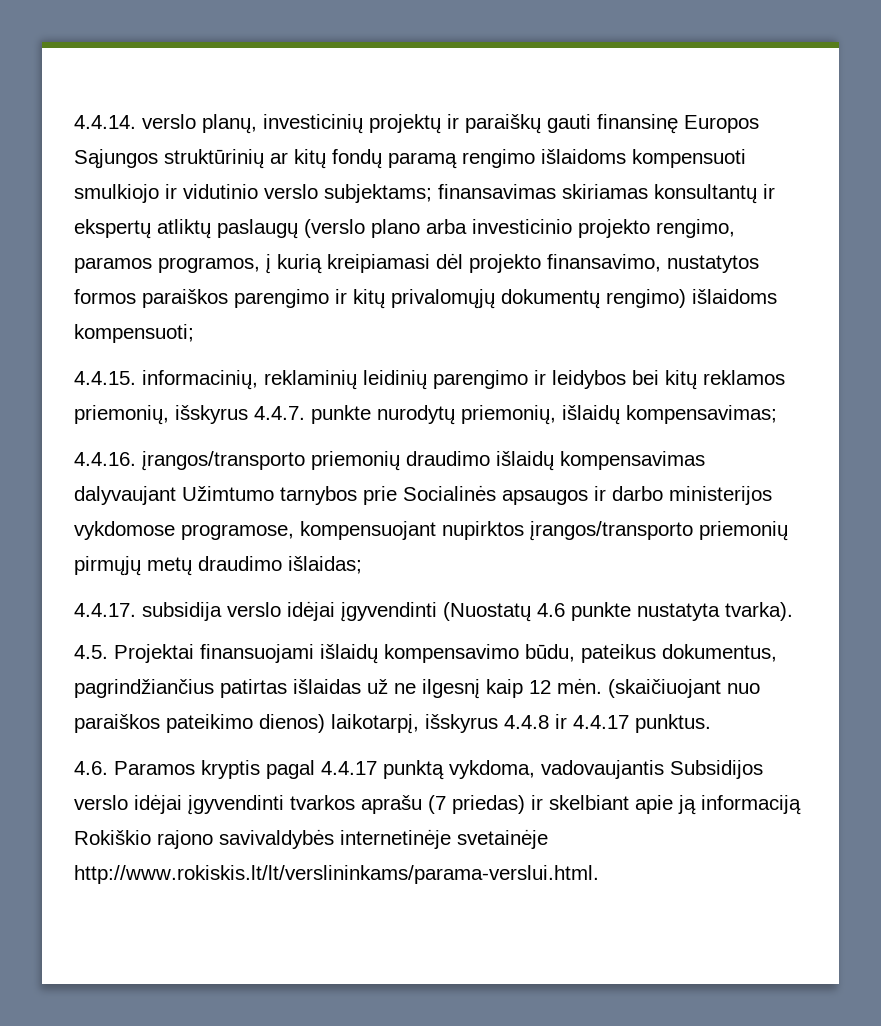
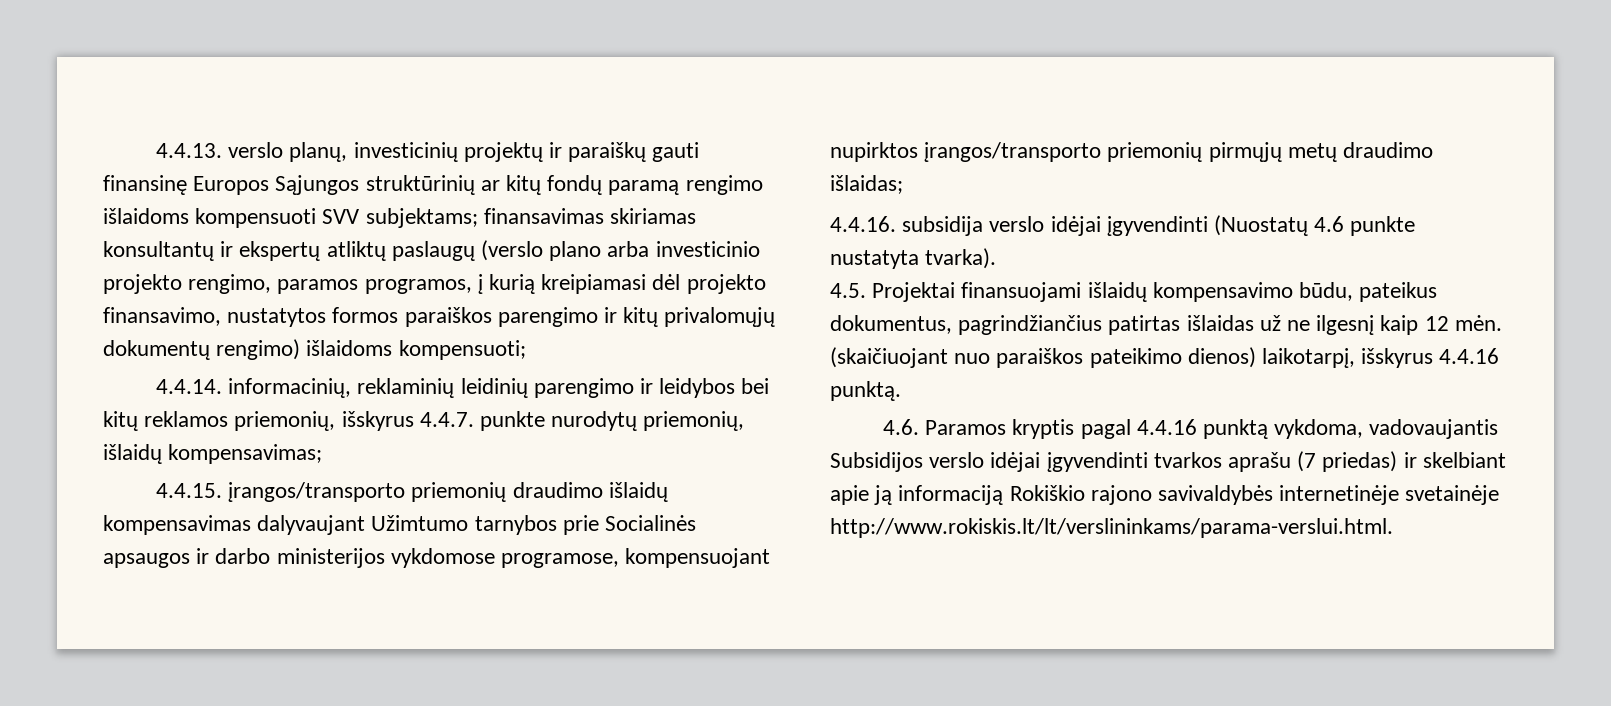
- 4.4.14. verslo planų, investicinių projektų ir paraiškų gauti finansinę Europos Sąjungos struktūrinių ar kitų fondų paramą rengimo išlaidoms kompensuoti smulkiojo ir vidutinio verslo subjektams; finansavimas skiriamas konsultantų ir ekspertų atliktų paslaugų (verslo plano arba investicinio projekto rengimo, paramos programos, į kurią kreipiamasi dėl projekto finansavimo, nustatytos formos paraiškos parengimo ir kitų privalomųjų dokumentų rengimo) išlaidoms kompensuoti;
+ 4.4.13. verslo planų, investicinių projektų ir paraiškų gauti finansinę Europos Sąjungos struktūrinių ar kitų fondų paramą rengimo išlaidoms kompensuoti SVV subjektams; finansavimas skiriamas konsultantų ir ekspertų atliktų paslaugų (verslo plano arba investicinio projekto rengimo, paramos programos, į kurią kreipiamasi dėl projekto finansavimo, nustatytos formos paraiškos parengimo ir kitų privalomųjų dokumentų rengimo) išlaidoms kompensuoti;
- 4.4.15. informacinių, reklaminių leidinių parengimo ir leidybos bei kitų reklamos priemonių, išskyrus 4.4.7. punkte nurodytų priemonių, išlaidų kompensavimas;
+ 4.4.14. informacinių, reklaminių leidinių parengimo ir leidybos bei kitų reklamos priemonių, išskyrus 4.4.7. punkte nurodytų priemonių, išlaidų kompensavimas;
- 4.4.16. įrangos/transporto priemonių draudimo išlaidų kompensavimas dalyvaujant Užimtumo tarnybos prie Socialinės apsaugos ir darbo ministerijos vykdomose programose, kompensuojant nupirktos įrangos/transporto priemonių pirmųjų metų draudimo išlaidas;
+ 4.4.15. įrangos/transporto priemonių draudimo išlaidų kompensavimas dalyvaujant Užimtumo tarnybos prie Socialinės apsaugos ir darbo ministerijos vykdomose programose, kompensuojant nupirktos įrangos/transporto priemonių pirmųjų metų draudimo išlaidas;
- 4.4.17. subsidija verslo idėjai įgyvendinti (Nuostatų 4.6 punkte nustatyta tvarka).
+ 4.4.16. subsidija verslo idėjai įgyvendinti (Nuostatų 4.6 punkte nustatyta tvarka).
- (skaičiuojant nuo paraiškos pateikimo dienos) laikotarpį, išskyrus 4.4.8 ir 4.4.17 punktus.
+ (skaičiuojant nuo paraiškos pateikimo dienos) laikotarpį, išskyrus 4.4.16 punktą.
- 4.6. Paramos kryptis pagal 4.4.17 punktą vykdoma, vadovaujantis Subsidijos verslo idėjai įgyvendinti tvarkos aprašu (7 priedas) ir skelbiant apie ją informaciją Rokiškio rajono savivaldybės internetinėje svetainėje http://www.rokiskis.lt/lt/verslininkams/parama-verslui.html.
+ 4.6. Paramos kryptis pagal 4.4.16 punktą vykdoma, vadovaujantis Subsidijos verslo idėjai įgyvendinti tvarkos aprašu (7 priedas) ir skelbiant apie ją informaciją Rokiškio rajono savivaldybės internetinėje svetainėje http://www.rokiskis.lt/lt/verslininkams/parama-verslui.html.

